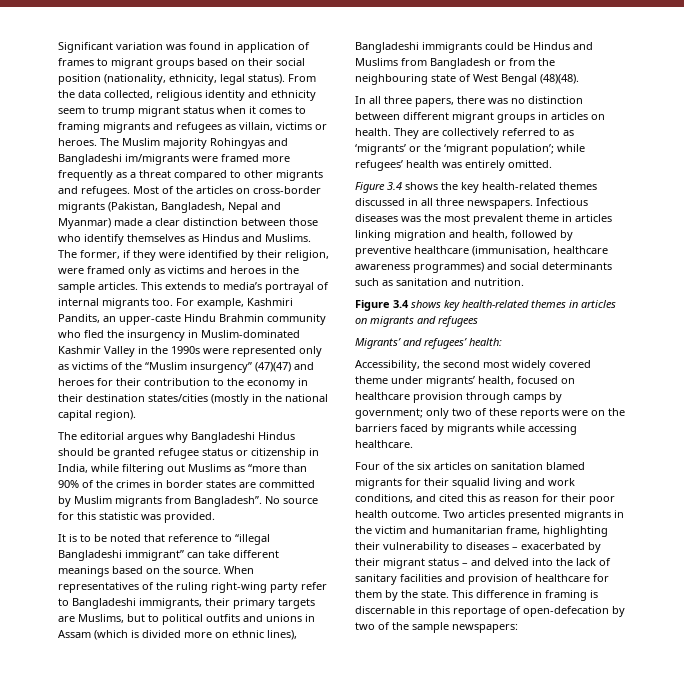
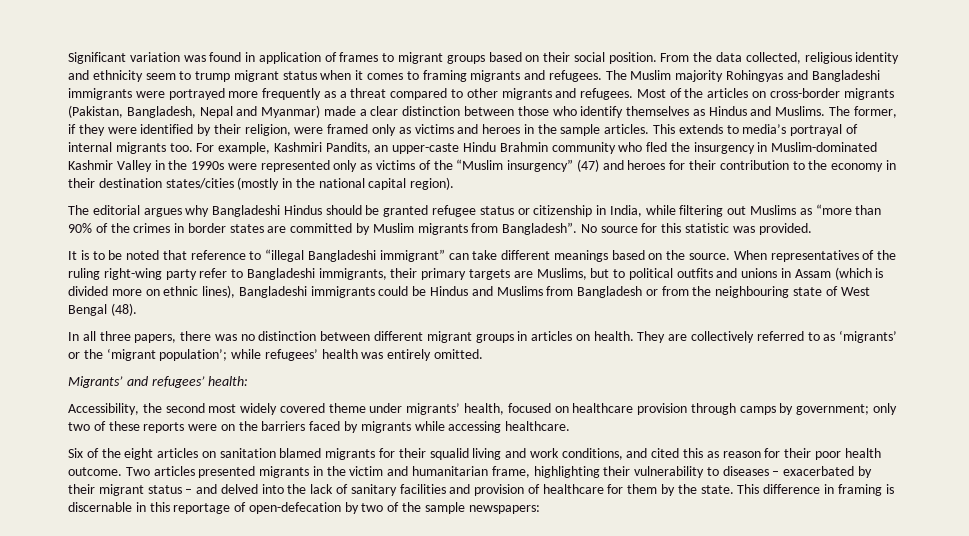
- Significant variation was found in application of frames to migrant groups based on their social position (nationality, ethnicity, legal status).
+ Significant variation was found in application of frames to migrant groups based on their social position.
- From the data collected, religious identity and ethnicity seem to trump migrant status when it comes to framing migrants and refugees as villain, victims or heroes.
+ From the data collected, religious identity and ethnicity seem to trump migrant status when it comes to framing migrants and refugees.
- The Muslim majority Rohingyas and Bangladeshi im/migrants were framed more frequently as a threat compared to other migrants and refugees.
+ The Muslim majority Rohingyas and Bangladeshi immigrants were portrayed more frequently as a threat compared to other migrants and refugees.
- For example, Kashmiri Pandits, an upper-caste Hindu Brahmin community who fled the insurgency in Muslim-dominated Kashmir Valley in the 1990s were represented only as victims of the “Muslim insurgency” (47)(47) and heroes for their contribution to the economy in their destination states/cities (mostly in the national capital region).
+ For example, Kashmiri Pandits, an upper-caste Hindu Brahmin community who fled the insurgency in Muslim-dominated Kashmir Valley in the 1990s were represented only as victims of the “Muslim insurgency” (47) and heroes for their contribution to the economy in their destination states/cities (mostly in the national capital region).
- When representatives of the ruling right-wing party refer to Bangladeshi immigrants, their primary targets are Muslims, but to political outfits and unions in Assam (which is divided more on ethnic lines), Bangladeshi immigrants could be Hindus and Muslims from Bangladesh or from the neighbouring state of West Bengal (48)(48).
+ When representatives of the ruling right-wing party refer to Bangladeshi immigrants, their primary targets are Muslims, but to political outfits and unions in Assam (which is divided more on ethnic lines), Bangladeshi immigrants could be Hindus and Muslims from Bangladesh or from the neighbouring state of West Bengal (48).
- Figure 3.4 shows the key health-related themes discussed in all three newspapers. Infectious diseases was the most prevalent theme in articles linking migration and health, followed by preventive healthcare (immunisation, healthcare awareness programmes) and social determinants such as sanitation and nutrition.
- Figure 3.4 shows key health-related themes in articles on migrants and refugees
- Four of the six articles on sanitation blamed migrants for their squalid living and work conditions, and cited this as reason for their poor health outcome.
+ Six of the eight articles on sanitation blamed migrants for their squalid living and work conditions, and cited this as reason for their poor health outcome.

